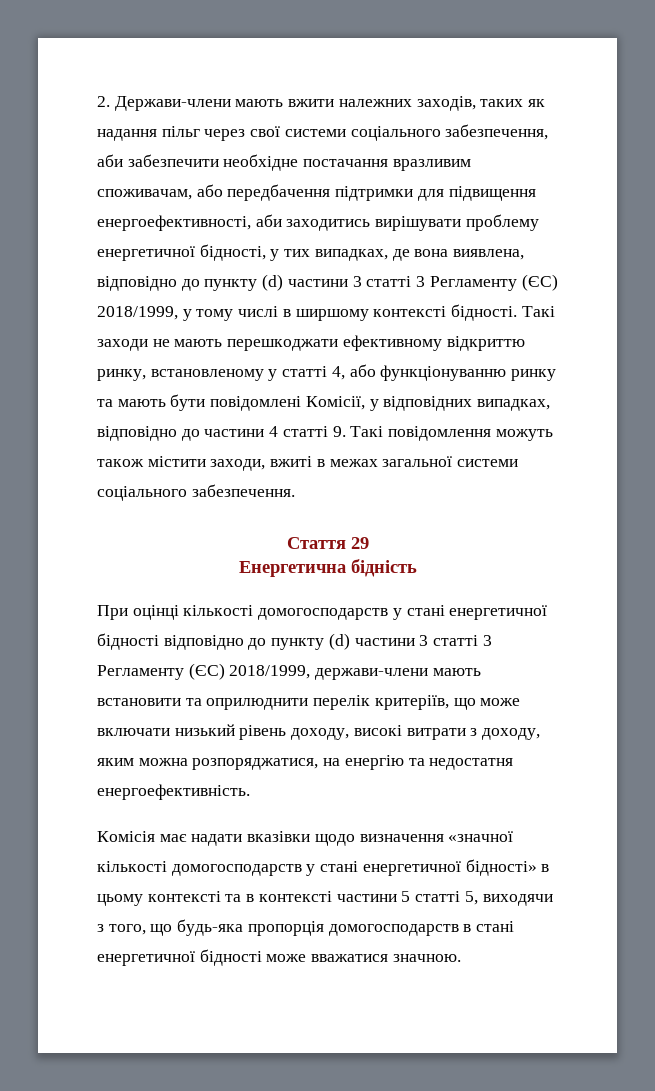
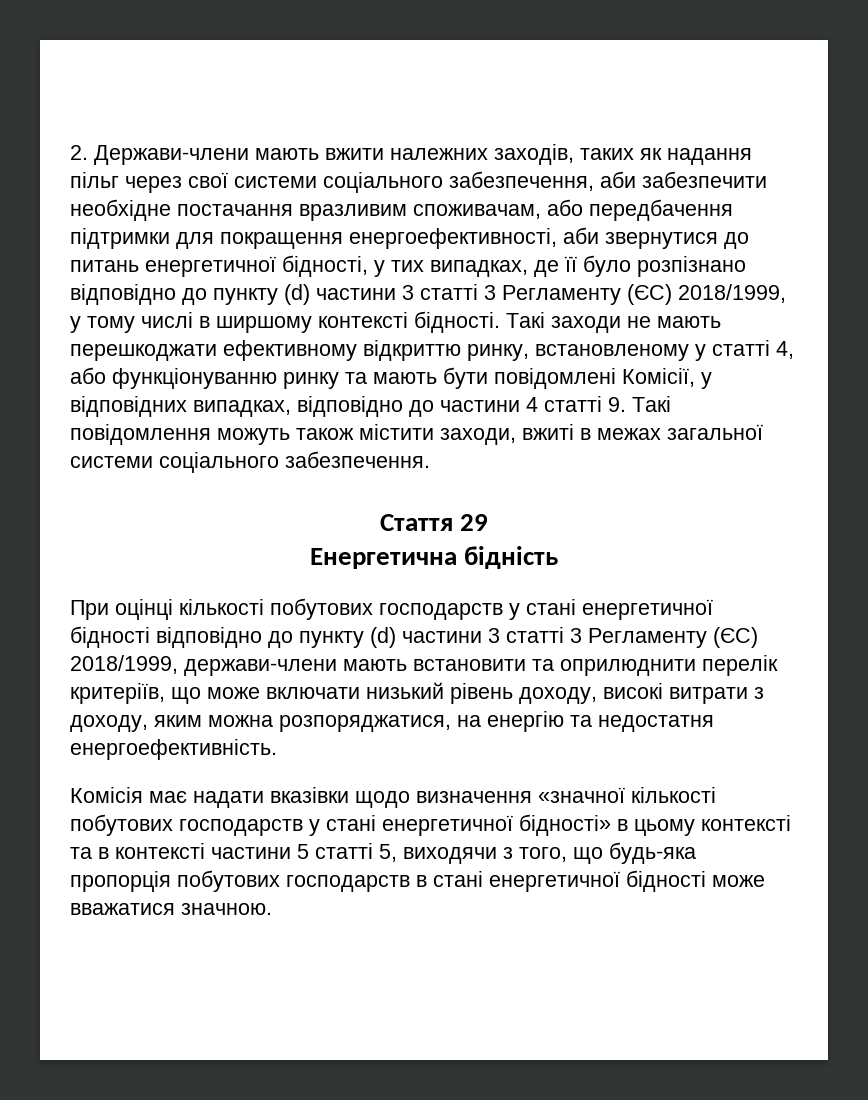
- 2. Держави-члени мають вжити належних заходів, таких як надання пільг через свої системи соціального забезпечення, аби забезпечити необхідне постачання вразливим споживачам, або передбачення підтримки для підвищення енергоефективності, аби заходитись вирішувати проблему енергетичної бідності, у тих випадках, де вона виявлена, відповідно до пункту (d) частини 3 статті 3 Регламенту (ЄС) 2018/1999, у тому числі в ширшому контексті бідності.
+ 2. Держави-члени мають вжити належних заходів, таких як надання пільг через свої системи соціального забезпечення, аби забезпечити необхідне постачання вразливим споживачам, або передбачення підтримки для покращення енергоефективності, аби звернутися до питань енергетичної бідності, у тих випадках, де її було розпізнано відповідно до пункту (d) частини 3 статті 3 Регламенту (ЄС) 2018/1999, у тому числі в ширшому контексті бідності.
- При оцінці кількості домогосподарств у стані енергетичної бідності відповідно до пункту (d) частини 3 статті 3 Регламенту (ЄС) 2018/1999, держави-члени мають встановити та оприлюднити перелік критеріїв, що може включати низький рівень доходу, високі витрати з доходу, яким можна розпоряджатися, на енергію та недостатня енергоефективність.
+ При оцінці кількості побутових господарств у стані енергетичної бідності відповідно до пункту (d) частини 3 статті 3 Регламенту (ЄС) 2018/1999, держави-члени мають встановити та оприлюднити перелік критеріїв, що може включати низький рівень доходу, високі витрати з доходу, яким можна розпоряджатися, на енергію та недостатня енергоефективність.
- Комісія має надати вказівки щодо визначення «значної кількості домогосподарств у стані енергетичної бідності» в цьому контексті та в контексті частини 5 статті 5, виходячи з того, що будь-яка пропорція домогосподарств в стані енергетичної бідності може вважатися значною.
+ Комісія має надати вказівки щодо визначення «значної кількості побутових господарств у стані енергетичної бідності» в цьому контексті та в контексті частини 5 статті 5, виходячи з того, що будь-яка пропорція побутових господарств в стані енергетичної бідності може вважатися значною.

